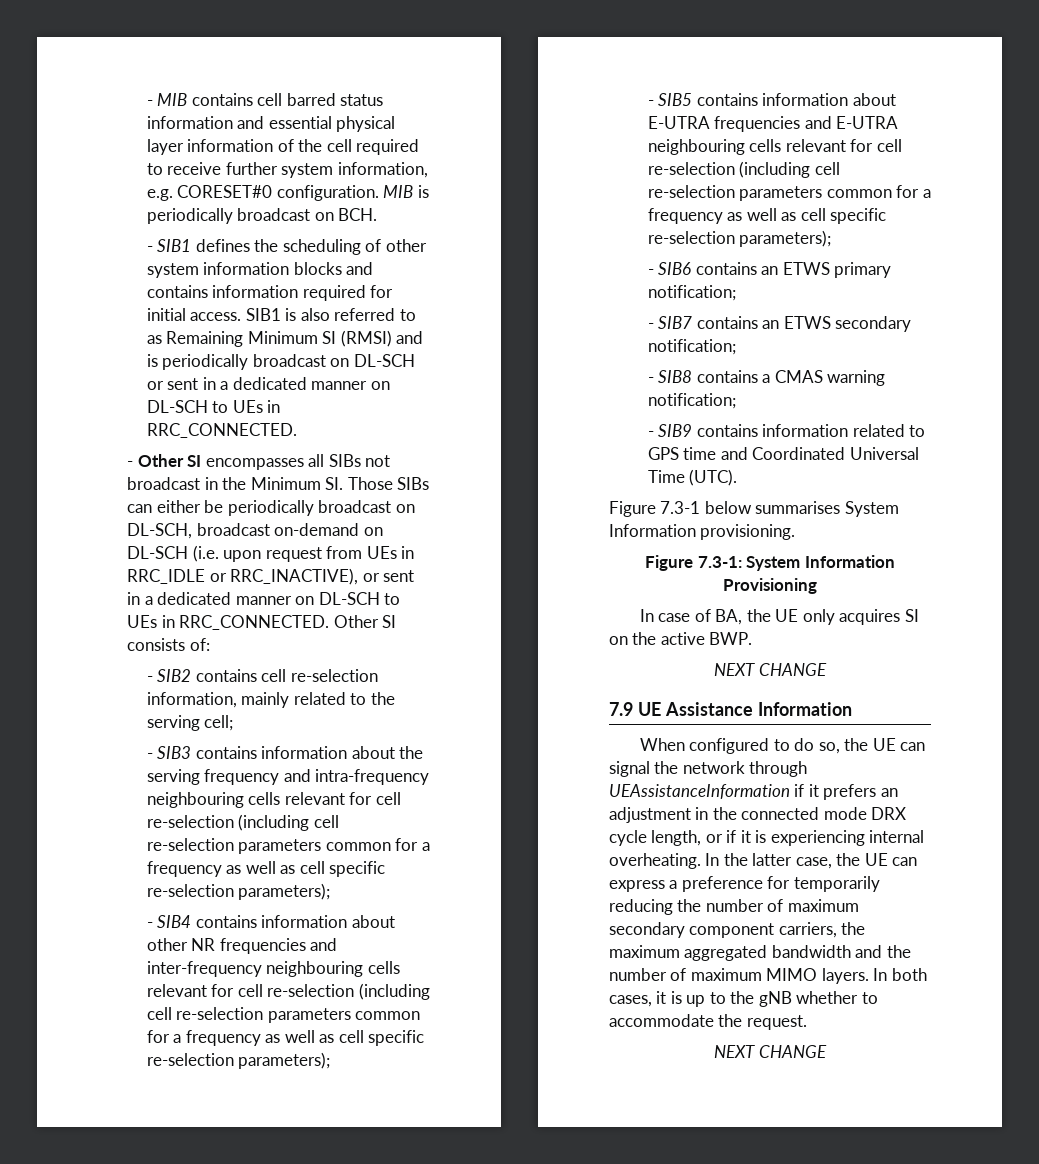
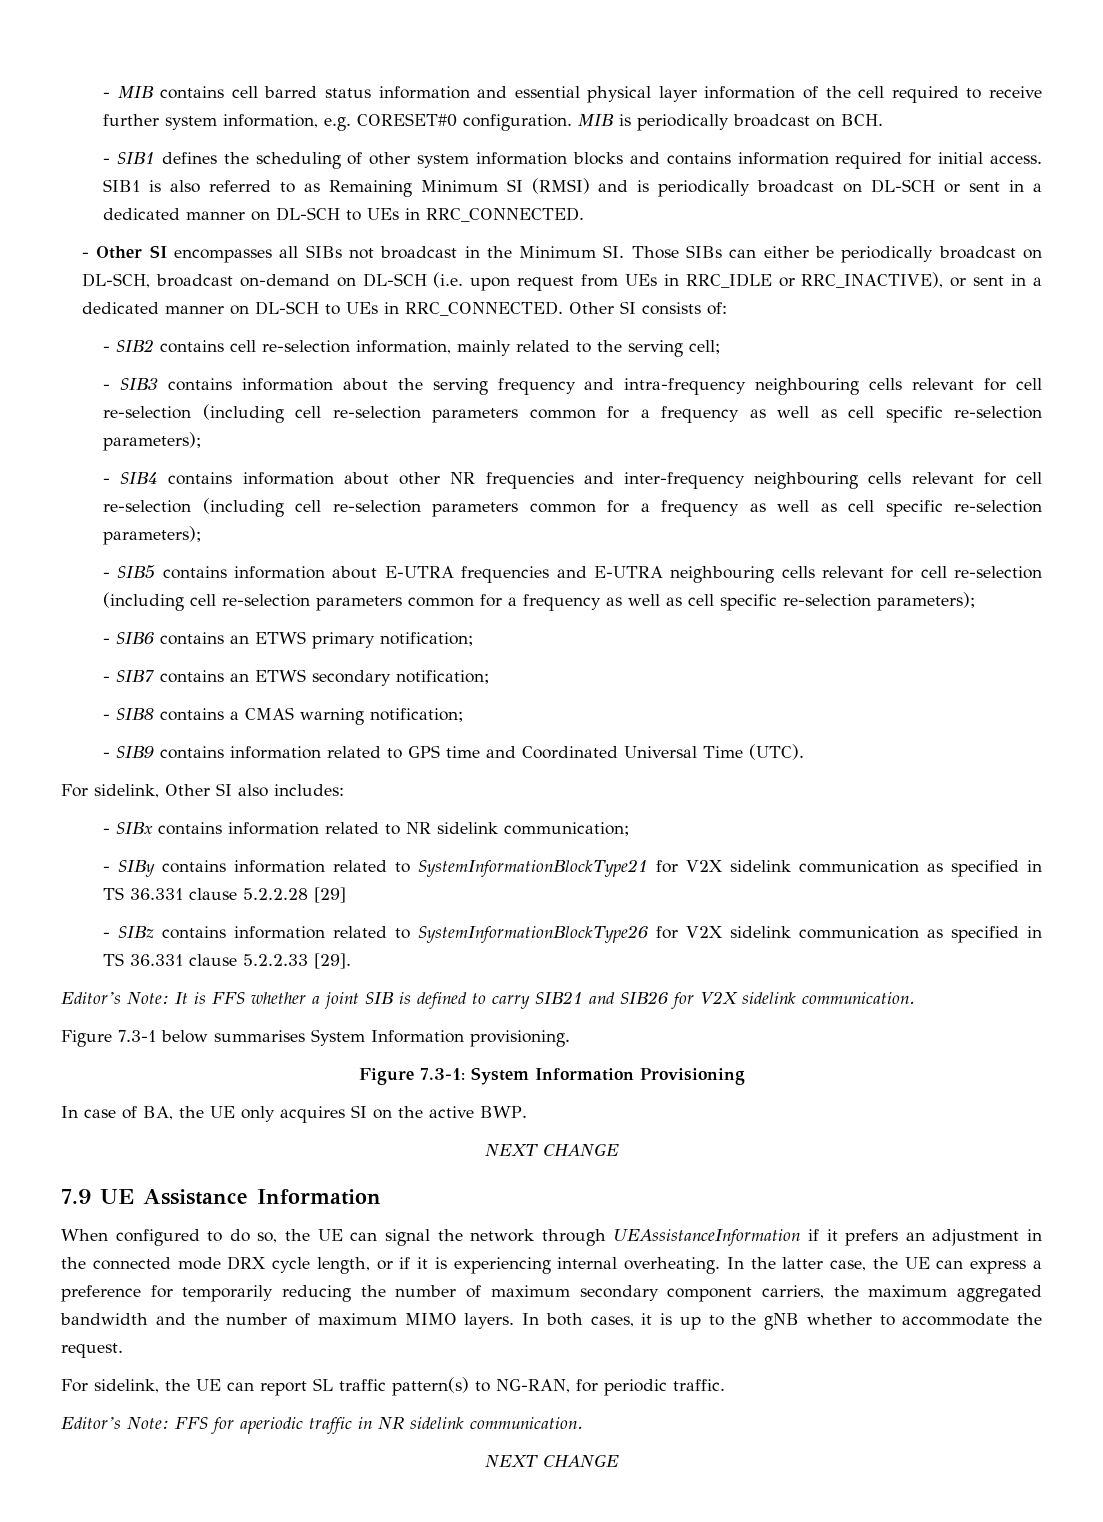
+ For sidelink, Other SI also includes:
+ - SIBx contains information related to NR sidelink communication;
+ - SIBy contains information related to SystemInformationBlockType21 for V2X sidelink communication as specified in TS 36.331 clause 5.2.2.28 [29]
+ - SIBz contains information related to SystemInformationBlockType26 for V2X sidelink communication as specified in TS 36.331 clause 5.2.2.33 [29].
+ Editor’s Note: It is FFS whether a joint SIB is defined to carry SIB21 and SIB26 for V2X sidelink communication.
+ For sidelink, the UE can report SL traffic pattern(s) to NG-RAN, for periodic traffic.
+ Editor’s Note: FFS for aperiodic traffic in NR sidelink communication.

